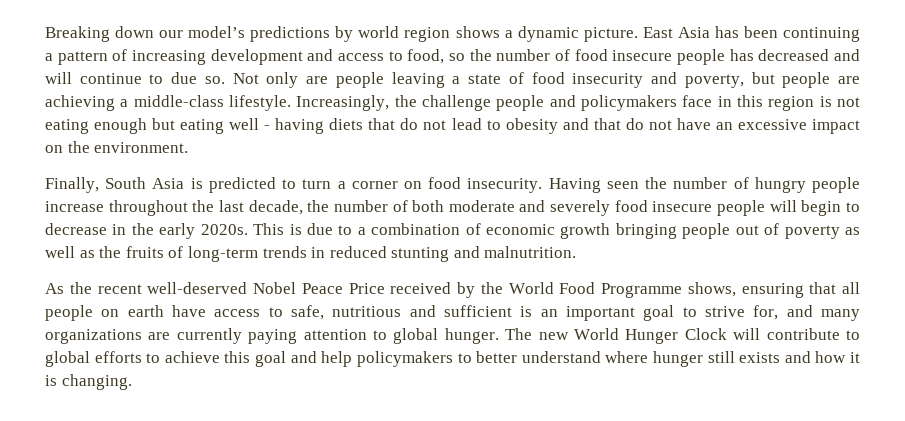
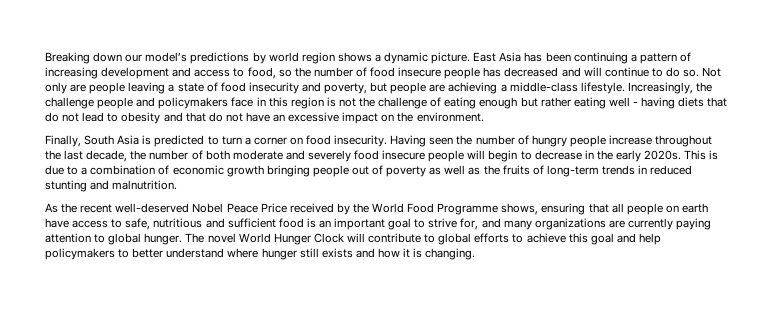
- East Asia has been continuing a pattern of increasing development and access to food, so the number of food insecure people has decreased and will continue to due so.
+ East Asia has been continuing a pattern of increasing development and access to food, so the number of food insecure people has decreased and will continue to do so.
- Increasingly, the challenge people and policymakers face in this region is not eating enough but eating well - having diets that do not lead to obesity and that do not have an excessive impact on the environment.
+ Increasingly, the challenge people and policymakers face in this region is not the challenge of eating enough but rather eating well - having diets that do not lead to obesity and that do not have an excessive impact on the environment.
- As the recent well-deserved Nobel Peace Price received by the World Food Programme shows, ensuring that all people on earth have access to safe, nutritious and sufficient is an important goal to strive for, and many organizations are currently paying attention to global hunger.
+ As the recent well-deserved Nobel Peace Price received by the World Food Programme shows, ensuring that all people on earth have access to safe, nutritious and sufficient food is an important goal to strive for, and many organizations are currently paying attention to global hunger.
- The new World Hunger Clock will contribute to global efforts to achieve this goal and help policymakers to better understand where hunger still exists and how it is changing.
+ The novel World Hunger Clock will contribute to global efforts to achieve this goal and help policymakers to better understand where hunger still exists and how it is changing.

